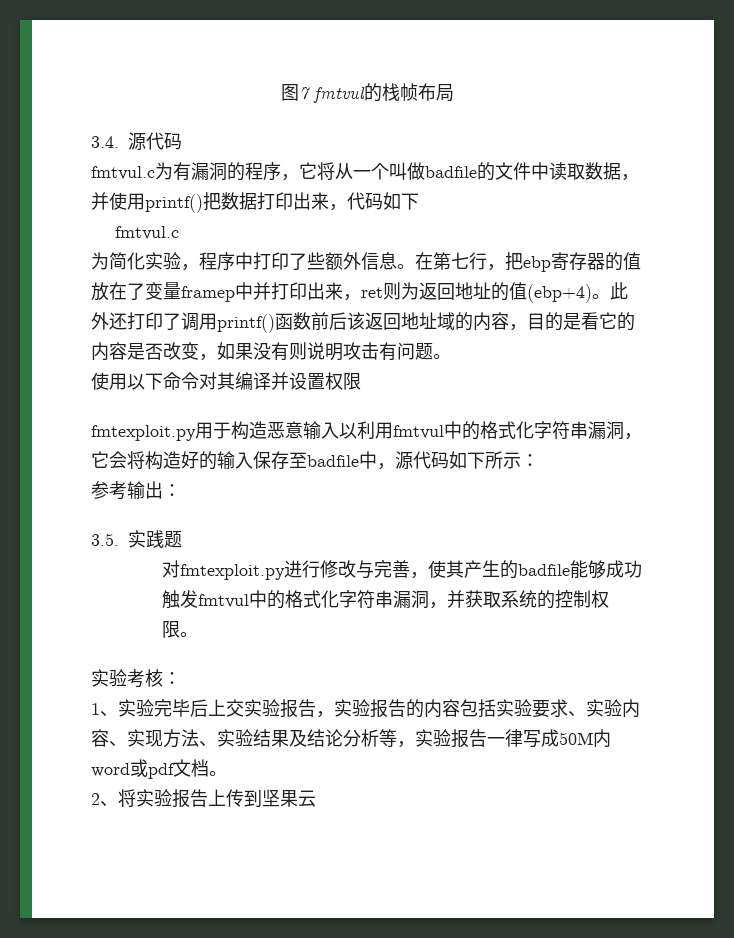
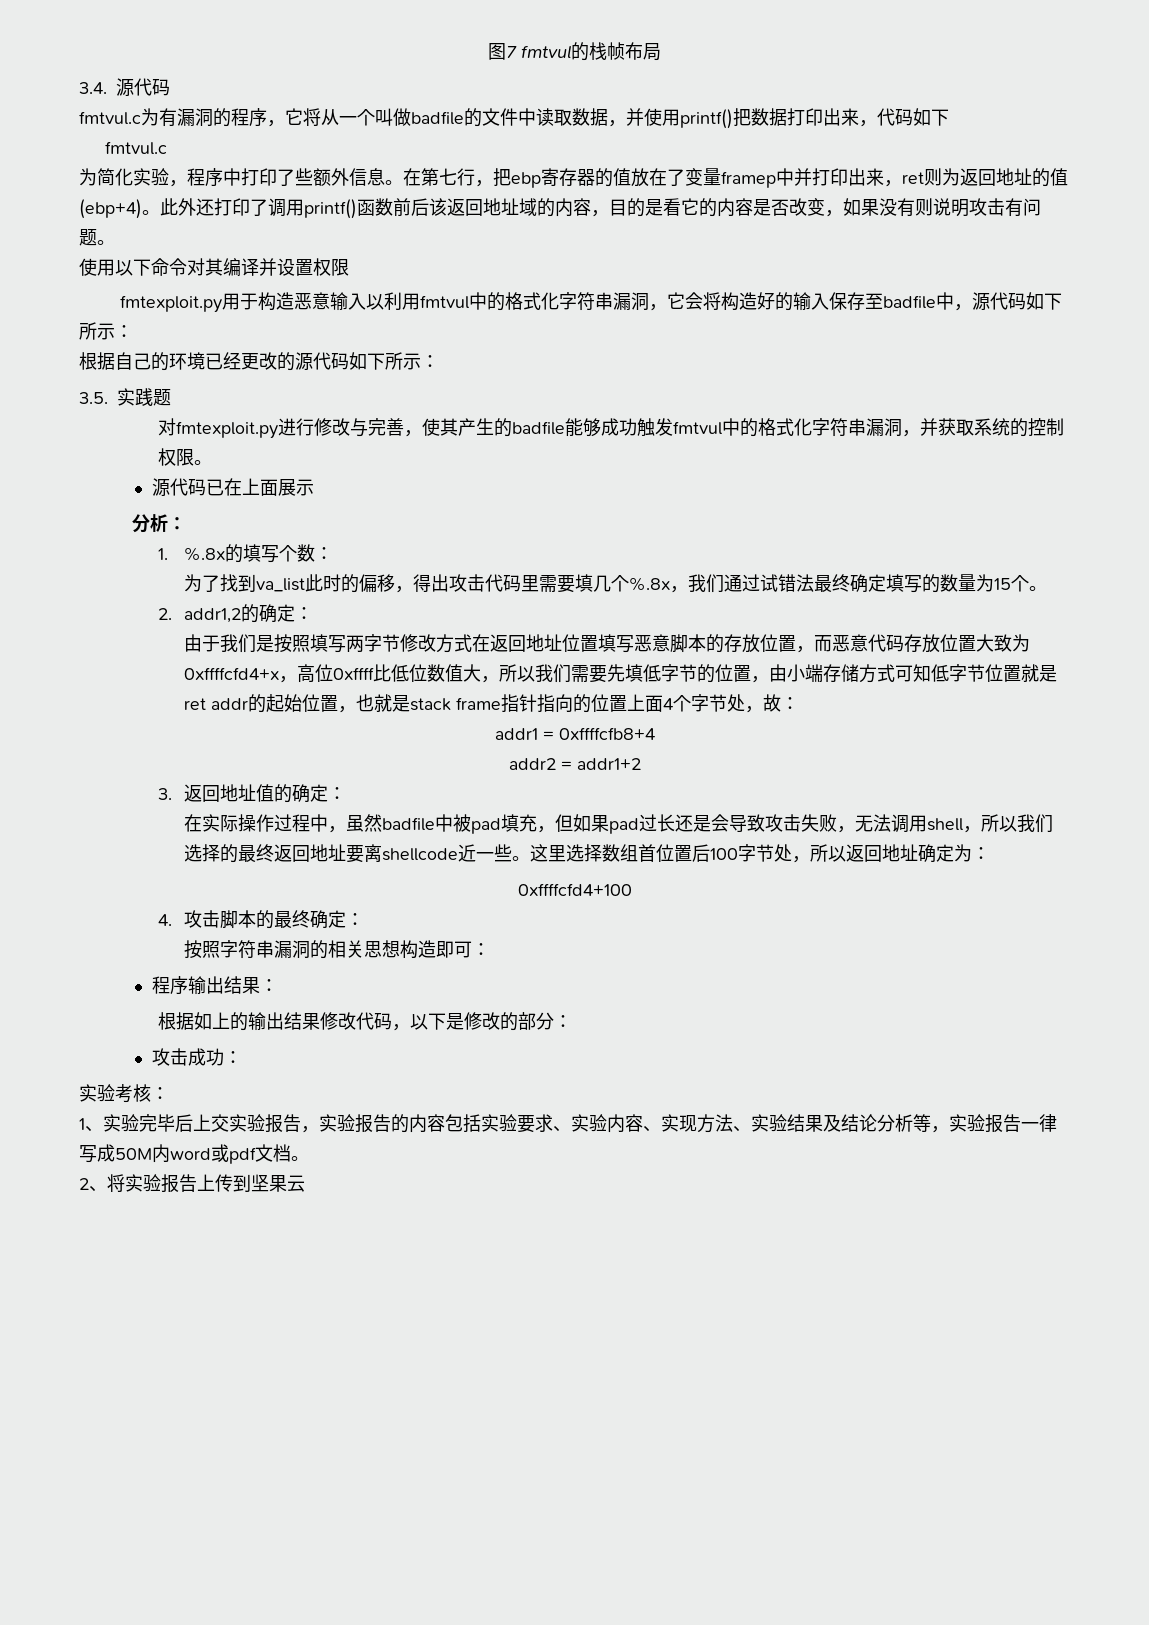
- 参考输出：
+ 根据自己的环境已经更改的源代码如下所示：
+ 源代码已在上面展示
+ 分析：
+ 1. %.8x的填写个数：
+ 为了找到va_list此时的偏移，得出攻击代码里需要填几个%.8x，我们通过试错法最终确定填写的数量为15个。
+ 2. addr1,2的确定：
+ 由于我们是按照填写两字节修改方式在返回地址位置填写恶意脚本的存放位置，而恶意代码存放位置大致为0xffffcfd4+x，高位0xffff比低位数值大，所以我们需要先填低字节的位置，由小端存储方式可知低字节位置就是ret addr的起始位置，也就是stack frame指针指向的位置上面4个字节处，故：
+ addr1 = 0xffffcfb8+4
+ addr2 = addr1+2
+ 3.返回地址值的确定：
+ 在实际操作过程中，虽然badfile中被pad填充，但如果pad过长还是会导致攻击失败，无法调用shell，所以我们选择的最终返回地址要离shellcode近一些。这里选择数组首位置后100字节处，所以返回地址确定为：
+ 0xffffcfd4+100
+ 4.攻击脚本的最终确定：
+ 按照字符串漏洞的相关思想构造即可：
+ 程序输出结果：
+ 根据如上的输出结果修改代码，以下是修改的部分：
+ 攻击成功：

